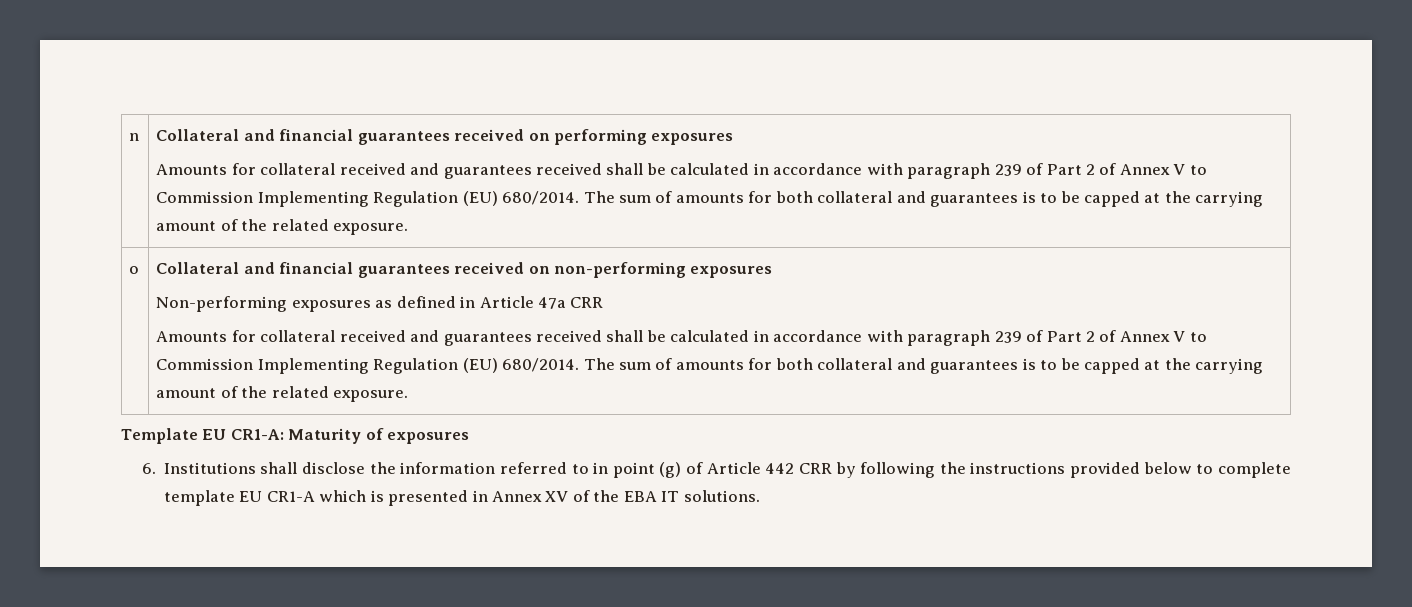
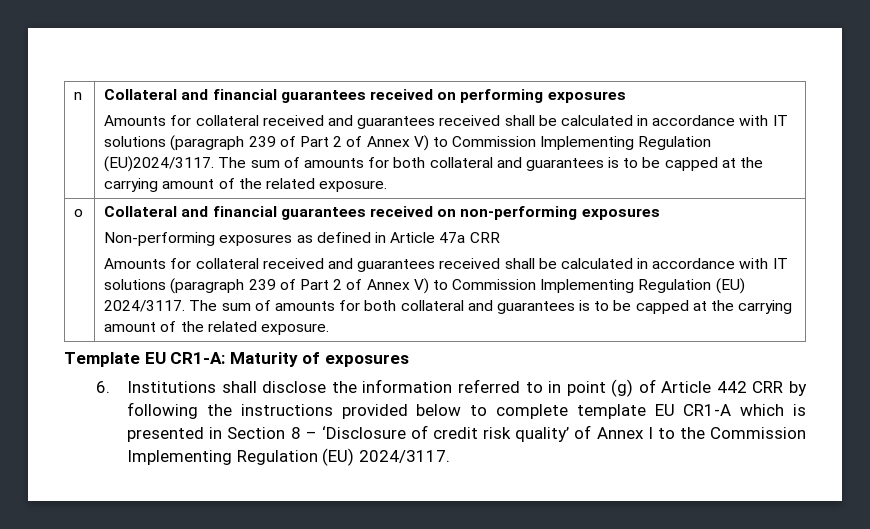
  Collateral and financial guarantees received on performing exposures
- Amounts for collateral received and guarantees received shall be calculated in accordance with paragraph 239 of Part 2 of Annex V to Commission Implementing Regulation (EU) 680/2014.
+ Amounts for collateral received and guarantees received shall be calculated in accordance with IT solutions (paragraph 239 of Part 2 of Annex V) to Commission Implementing Regulation (EU)2024/3117.
  Non-performing exposures as defined in Article 47a CRR
- Amounts for collateral received and guarantees received shall be calculated in accordance with paragraph 239 of Part 2 of Annex V to Commission Implementing Regulation (EU) 680/2014.
+ Amounts for collateral received and guarantees received shall be calculated in accordance with IT solutions (paragraph 239 of Part 2 of Annex V) to Commission Implementing Regulation (EU) 2024/3117.
- 6. Institutions shall disclose the information referred to in point (g) of Article 442 CRR by following the instructions provided below to complete template EU CR1-A which is presented in Annex XV of the EBA IT solutions.
+ 6. Institutions shall disclose the information referred to in point (g) of Article 442 CRR by following the instructions provided below to complete template EU CR1-A which is presented in Section 8 – ‘Disclosure of credit risk quality’ of Annex I to the Commission Implementing Regulation (EU) 2024/3117.

